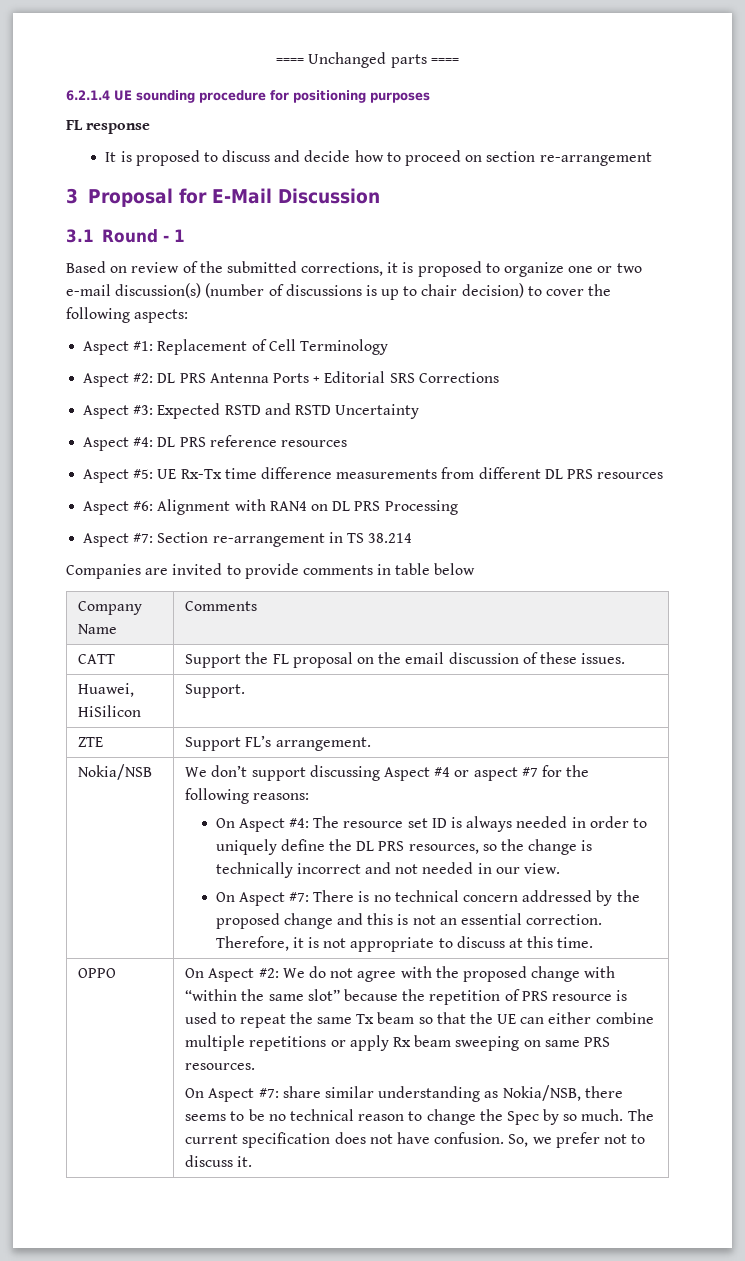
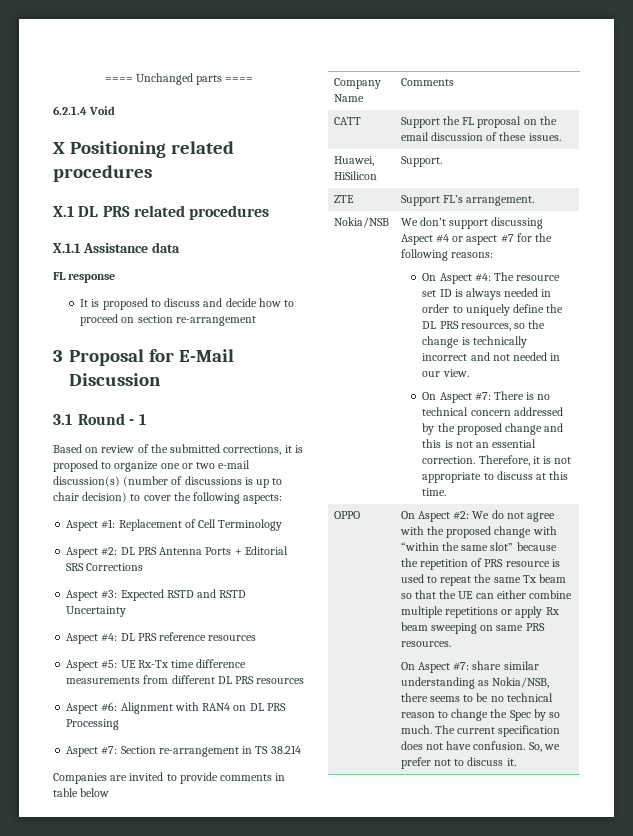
- 6.2.1.4 UE sounding procedure for positioning purposes
+ 6.2.1.4 Void
+ X Positioning related procedures
+ X.1 DL PRS related procedures
+ X.1.1 Assistance data

